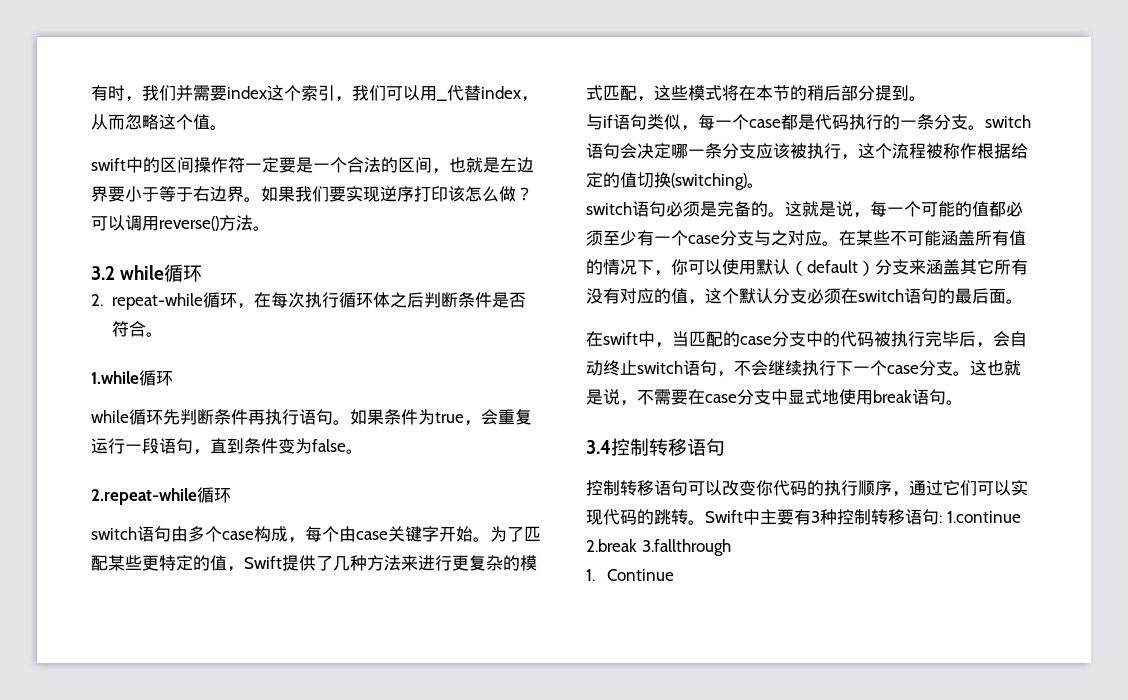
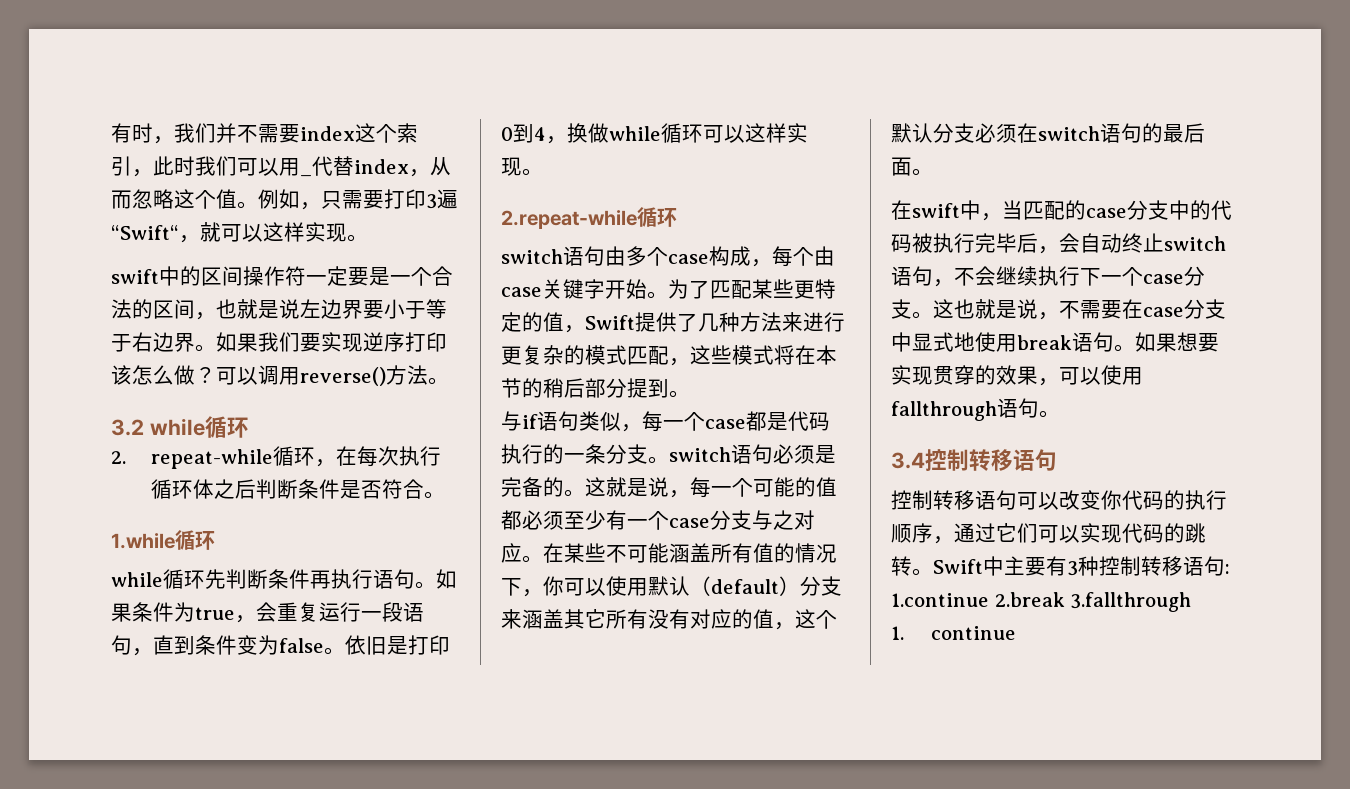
- 有时，我们并需要index这个索引，我们可以用_代替index，从而忽略这个值。
+ 有时，我们并不需要index这个索引，此时我们可以用_代替index，从而忽略这个值。例如，只需要打印3遍“Swift“，就可以这样实现。
- swift中的区间操作符一定要是一个合法的区间，也就是左边界要小于等于右边界。
+ swift中的区间操作符一定要是一个合法的区间，也就是说左边界要小于等于右边界。
+ 依旧是打印0到4，换做while循环可以这样实现。
- 与if语句类似，每一个case都是代码执行的一条分支。switch语句会决定哪一条分支应该被执行，这个流程被称作根据给定的值切换(switching)。
- switch语句必须是完备的。
+ 与if语句类似，每一个case都是代码执行的一条分支。switch语句必须是完备的。
+ 如果想要实现贯穿的效果，可以使用fallthrough语句。
- 1. Continue
+ 1. continue

